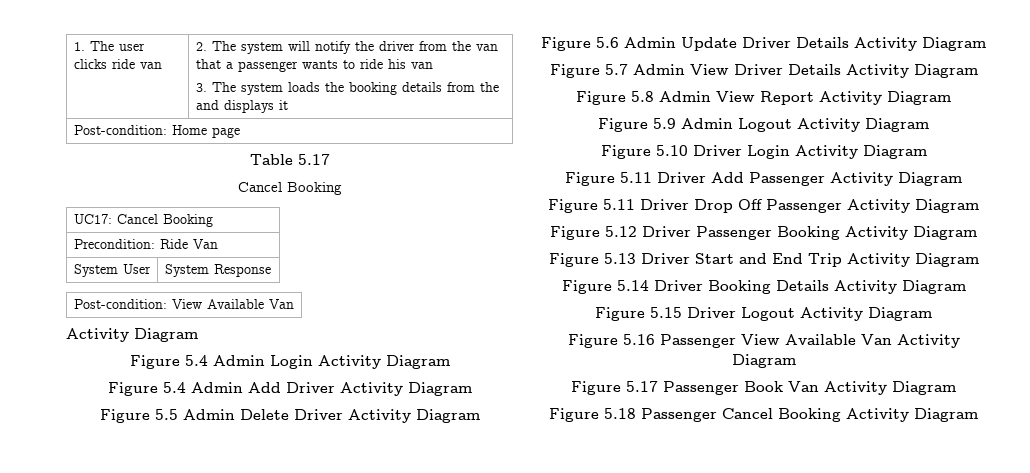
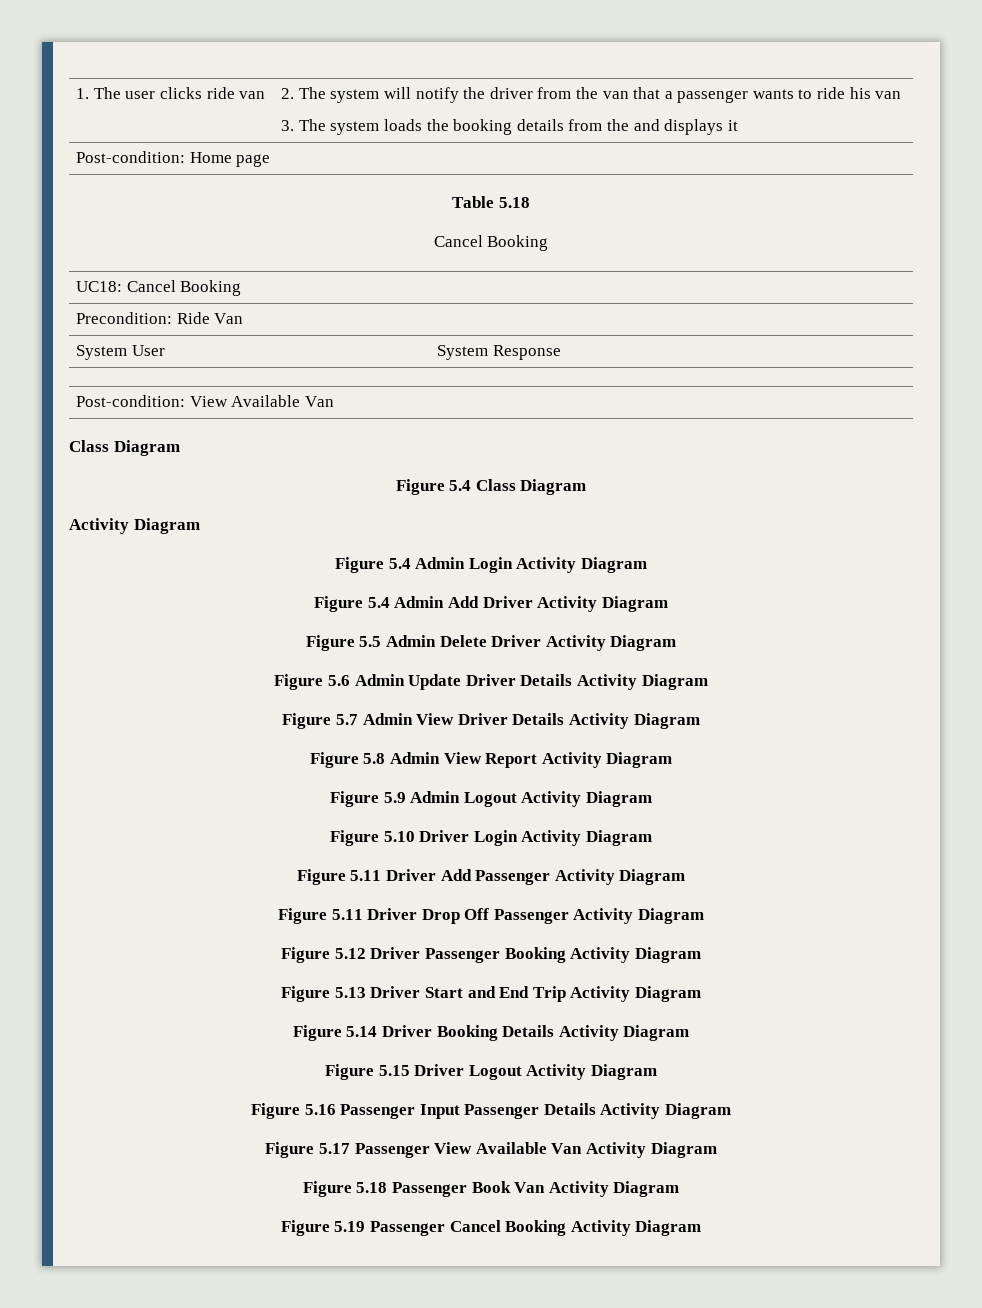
- Table 5.17
+ Table 5.18
  Cancel Booking
- UC17: Cancel Booking
+ UC18: Cancel Booking
  Post-condition: View Available Van
+ Class Diagram
+ Figure 5.4 Class Diagram
- Figure 5.16 Passenger View Available Van Activity Diagram
+ Figure 5.16 Passenger Input Passenger Details Activity Diagram
+ Figure 5.17 Passenger View Available Van Activity Diagram
- Figure 5.17 Passenger Book Van Activity Diagram
+ Figure 5.18 Passenger Book Van Activity Diagram
- Figure 5.18 Passenger Cancel Booking Activity Diagram
+ Figure 5.19 Passenger Cancel Booking Activity Diagram

